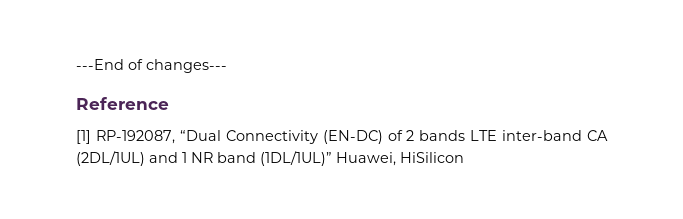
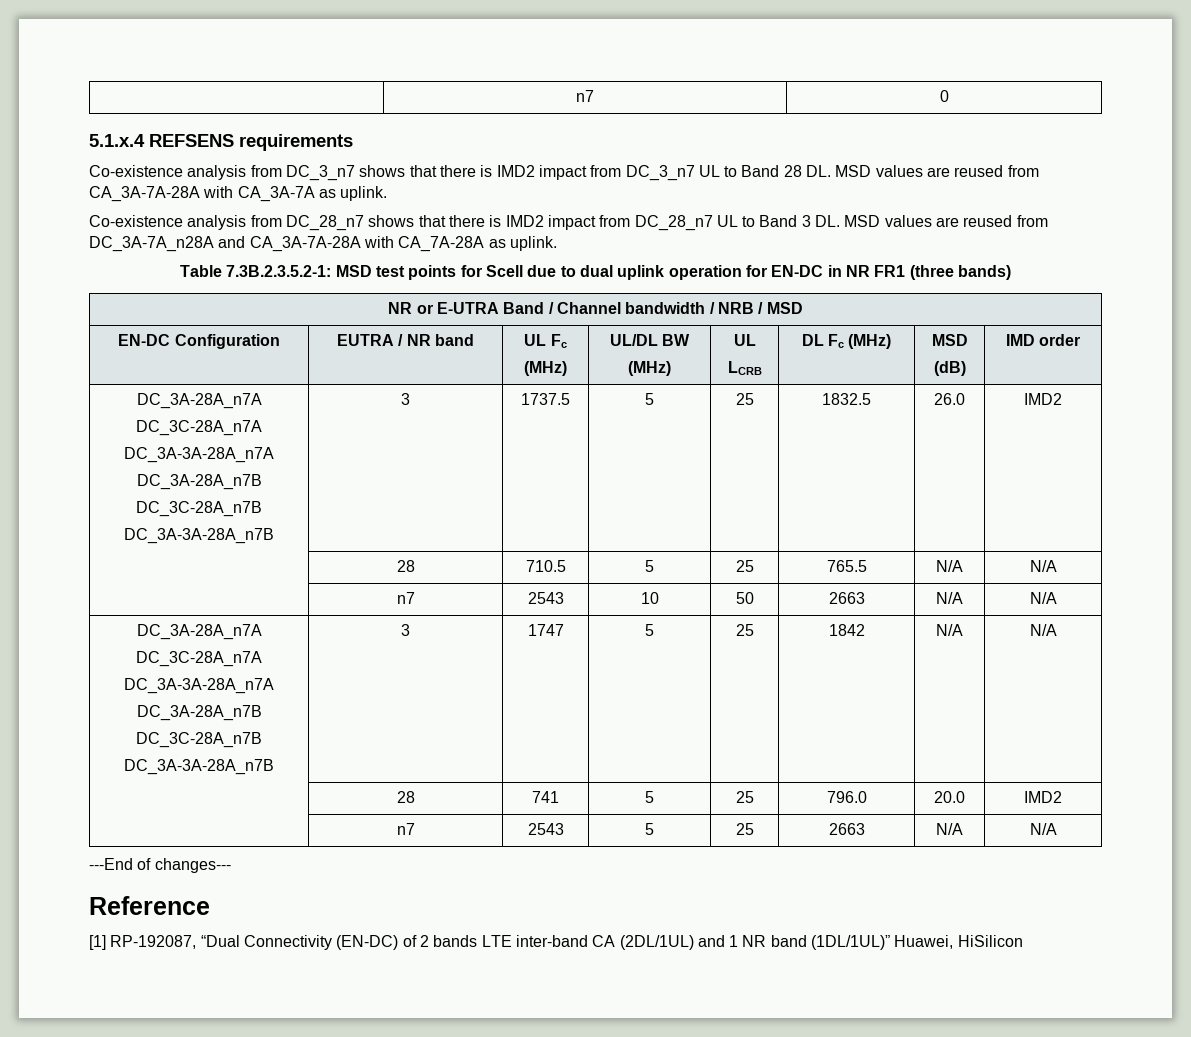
+ | n7 | 0
+ 5.1.x.4 REFSENS requirements
+ Co-existence analysis from DC_3_n7 shows that there is IMD2 impact from DC_3_n7 UL to Band 28 DL. MSD values are reused from CA_3A-7A-28A with CA_3A-7A as uplink.
+ Co-existence analysis from DC_28_n7 shows that there is IMD2 impact from DC_28_n7 UL to Band 3 DL. MSD values are reused from DC_3A-7A_n28A and CA_3A-7A-28A with CA_7A-28A as uplink.
+ Table 7.3B.2.3.5.2-1: MSD test points for Scell due to dual uplink operation for EN-DC in NR FR1 (three bands)
+ NR or E-UTRA Band / Channel bandwidth / NRB / MSD
+ EN-DC Configuration | EUTRA / NR band | UL Fc
+ (MHz) | UL/DL BW
+ (MHz) | UL
+ LCRB | DL Fc (MHz) | MSD
+ (dB) | IMD order
+ DC_3A-28A_n7A
+ DC_3C-28A_n7A
+ DC_3A-3A-28A_n7A
+ DC_3A-28A_n7B
+ DC_3C-28A_n7B
+ DC_3A-3A-28A_n7B | 3 | 1737.5 | 5 | 25 | 1832.5 | 26.0 | IMD2
+ | 28 | 710.5 | 5 | 25 | 765.5 | N/A | N/A
+ | n7 | 2543 | 10 | 50 | 2663 | N/A | N/A
+ DC_3A-28A_n7A
+ DC_3C-28A_n7A
+ DC_3A-3A-28A_n7A
+ DC_3A-28A_n7B
+ DC_3C-28A_n7B
+ DC_3A-3A-28A_n7B | 3 | 1747 | 5 | 25 | 1842 | N/A | N/A
+ | 28 | 741 | 5 | 25 | 796.0 | 20.0 | IMD2
+ | n7 | 2543 | 5 | 25 | 2663 | N/A | N/A

